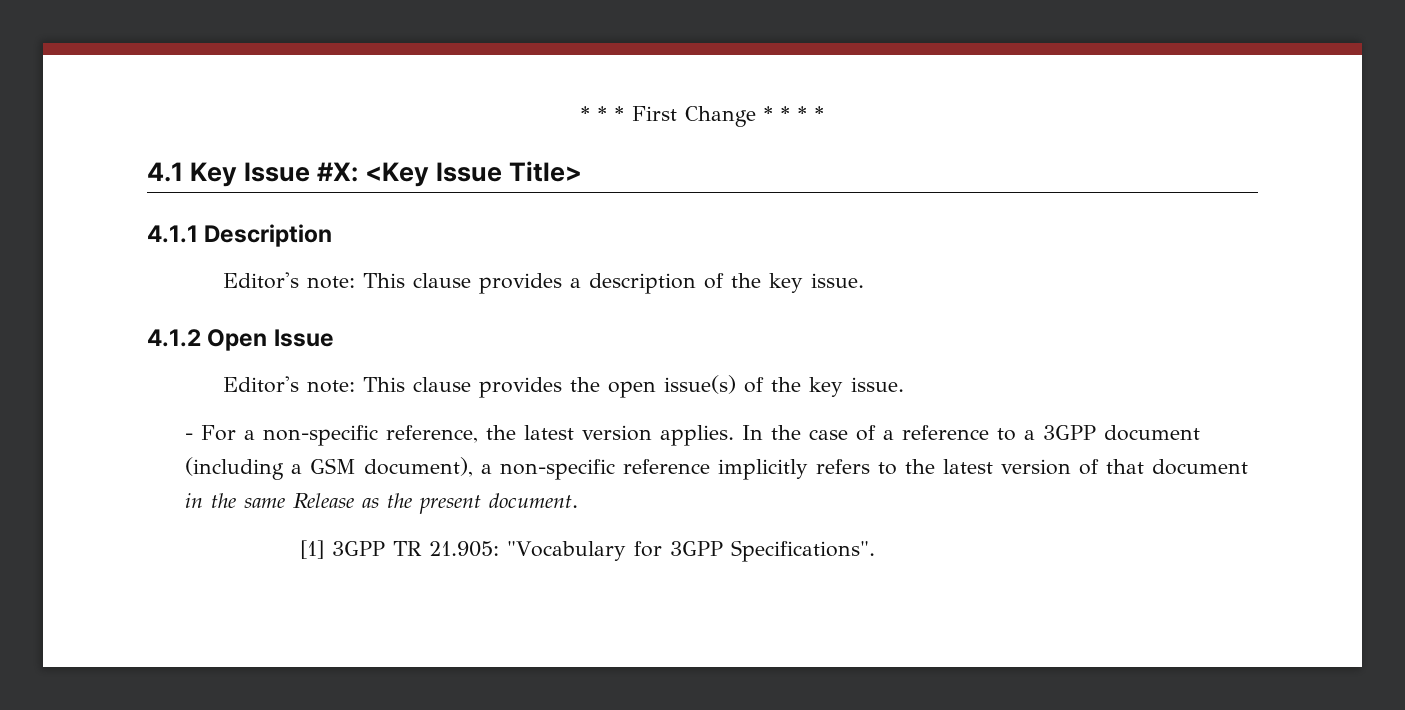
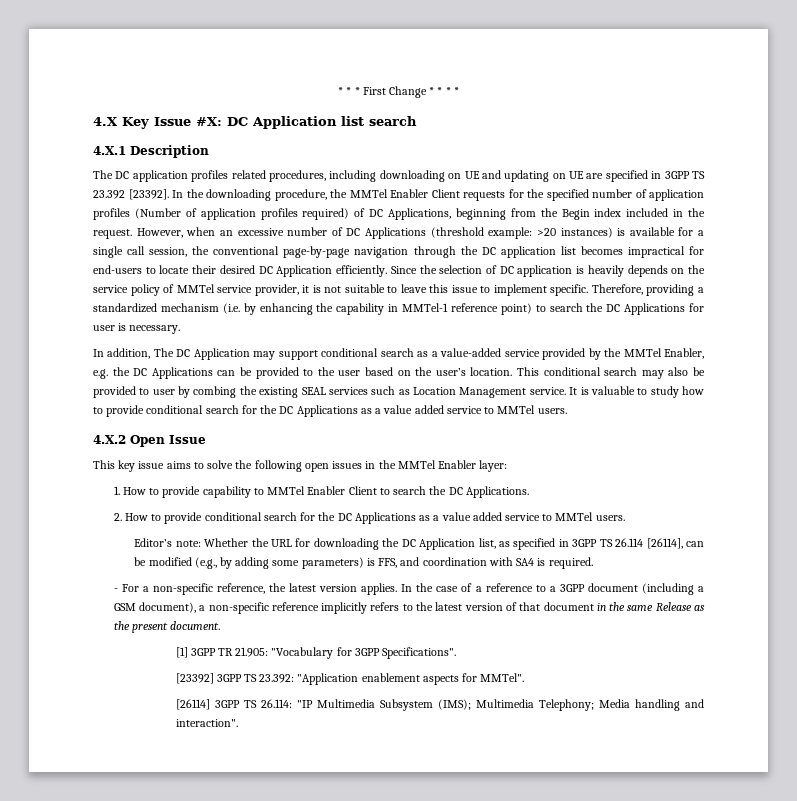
- 4.1 Key Issue #X: <Key Issue Title>
- 4.1.1 Description
- Editor's note: This clause provides a description of the key issue.
- 4.1.2 Open Issue
- Editor's note: This clause provides the open issue(s) of the key issue.
+ 4.X Key Issue #X: DC Application list search
+ 4.X.1 Description
+ The DC application profiles related procedures, including downloading on UE and updating on UE are specified in 3GPP TS 23.392 [23392]. In the downloading procedure, the MMTel Enabler Client requests for the specified number of application profiles (Number of application profiles required) of DC Applications, beginning from the Begin index included in the request. However, when an excessive number of DC Applications (threshold example: >20 instances) is available for a single call session, the conventional page-by-page navigation through the DC application list becomes impractical for end-users to locate their desired DC Application efficiently. Since the selection of DC application is heavily depends on the service policy of MMTel service provider, it is not suitable to leave this issue to implement specific. Therefore, providing a standardized mechanism (i.e. by enhancing the capability in MMTel-1 reference point) to search the DC Applications for user is necessary.
+ In addition, The DC Application may support conditional search as a value-added service provided by the MMTel Enabler, e.g. the DC Applications can be provided to the user based on the user’s location. This conditional search may also be provided to user by combing the existing SEAL services such as Location Management service. It is valuable to study how to provide conditional search for the DC Applications as a value added service to MMTel users.
+ 4.X.2 Open Issue
+ This key issue aims to solve the following open issues in the MMTel Enabler layer:
+ 1. How to provide capability to MMTel Enabler Client to search the DC Applications.
+ 2. How to provide conditional search for the DC Applications as a value added service to MMTel users.
+ Editor’s note: Whether the URL for downloading the DC Application list, as specified in 3GPP TS 26.114 [26114], can be modified (e.g., by adding some parameters) is FFS, and coordination with SA4 is required.
+ [23392] 3GPP TS 23.392: "Application enablement aspects for MMTel".
+ [26114] 3GPP TS 26.114: "IP Multimedia Subsystem (IMS); Multimedia Telephony; Media handling and interaction".

